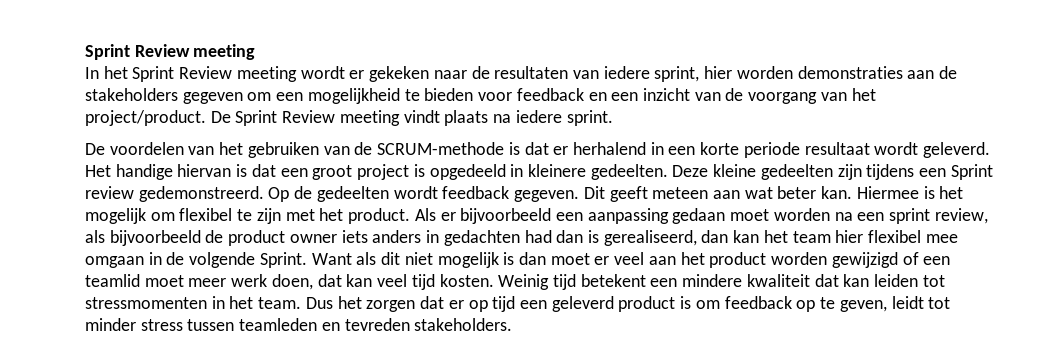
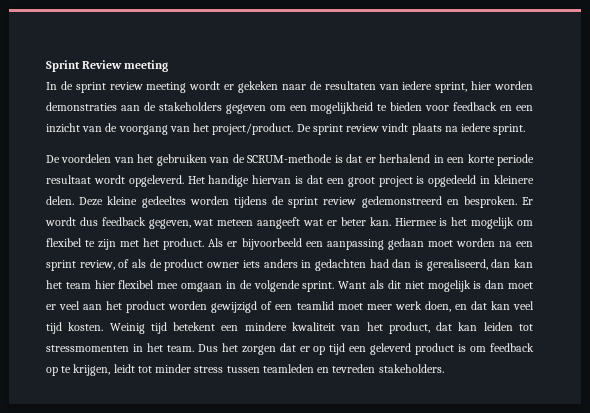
- In het Sprint Review meeting wordt er gekeken naar de resultaten van iedere sprint, hier worden demonstraties aan de stakeholders gegeven om een mogelijkheid te bieden voor feedback en een inzicht van de voorgang van het project/product.
+ In de sprint review meeting wordt er gekeken naar de resultaten van iedere sprint, hier worden demonstraties aan de stakeholders gegeven om een mogelijkheid te bieden voor feedback en een inzicht van de voorgang van het project/product.
- De Sprint Review meeting vindt plaats na iedere sprint.
+ De sprint review vindt plaats na iedere sprint.
- De voordelen van het gebruiken van de SCRUM-methode is dat er herhalend in een korte periode resultaat wordt geleverd.
+ De voordelen van het gebruiken van de SCRUM-methode is dat er herhalend in een korte periode resultaat wordt opgeleverd.
- Het handige hiervan is dat een groot project is opgedeeld in kleinere gedeelten.
+ Het handige hiervan is dat een groot project is opgedeeld in kleinere delen.
- Deze kleine gedeelten zijn tijdens een Sprint review gedemonstreerd. Op de gedeelten wordt feedback gegeven. Dit geeft meteen aan wat beter kan.
+ Deze kleine gedeeltes worden tijdens de sprint review gedemonstreerd en besproken. Er wordt dus feedback gegeven, wat meteen aangeeft wat er beter kan.
- Als er bijvoorbeeld een aanpassing gedaan moet worden na een sprint review, als bijvoorbeeld de product owner iets anders in gedachten had dan is gerealiseerd, dan kan het team hier flexibel mee omgaan in de volgende Sprint.
+ Als er bijvoorbeeld een aanpassing gedaan moet worden na een sprint review, of als de product owner iets anders in gedachten had dan is gerealiseerd, dan kan het team hier flexibel mee omgaan in de volgende sprint.
- Want als dit niet mogelijk is dan moet er veel aan het product worden gewijzigd of een teamlid moet meer werk doen, dat kan veel tijd kosten.
+ Want als dit niet mogelijk is dan moet er veel aan het product worden gewijzigd of een teamlid moet meer werk doen, en dat kan veel tijd kosten.
- Weinig tijd betekent een mindere kwaliteit dat kan leiden tot stressmomenten in het team.
+ Weinig tijd betekent een mindere kwaliteit van het product, dat kan leiden tot stressmomenten in het team.
- Dus het zorgen dat er op tijd een geleverd product is om feedback op te geven, leidt tot minder stress tussen teamleden en tevreden stakeholders.
+ Dus het zorgen dat er op tijd een geleverd product is om feedback op te krijgen, leidt tot minder stress tussen teamleden en tevreden stakeholders.

